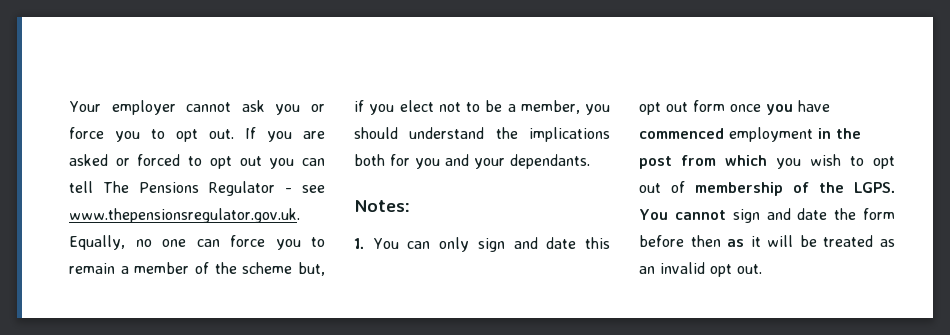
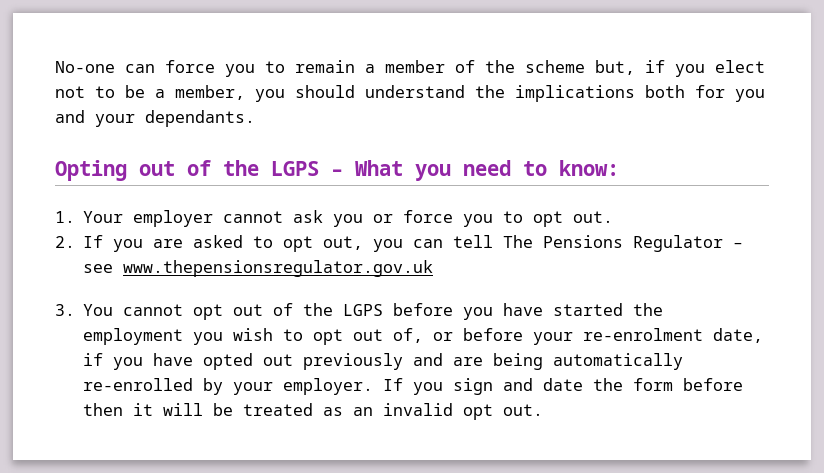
- Your employer cannot ask you or force you to opt out. If you are asked or forced to opt out you can tell The Pensions Regulator - see www.thepensionsregulator.gov.uk. Equally, no one can force you to remain a member of the scheme but, if you elect not to be a member, you should understand the implications both for you and your dependants.
+ No-one can force you to remain a member of the scheme but, if you elect not to be a member, you should understand the implications both for you and your dependants.
- Notes:
- 1. You can only sign and date this opt out form once you have commenced employment in the post from which you wish to opt out of membership of the LGPS. You cannot sign and date the form before then as it will be treated as an invalid opt out.
+ Opting out of the LGPS – What you need to know:
+ 1. Your employer cannot ask you or force you to opt out.
+ 2. If you are asked to opt out, you can tell The Pensions Regulator – see www.thepensionsregulator.gov.uk
+ 3. You cannot opt out of the LGPS before you have started the employment you wish to opt out of, or before your re-enrolment date, if you have opted out previously and are being automatically re-enrolled by your employer. If you sign and date the form before then it will be treated as an invalid opt out.

